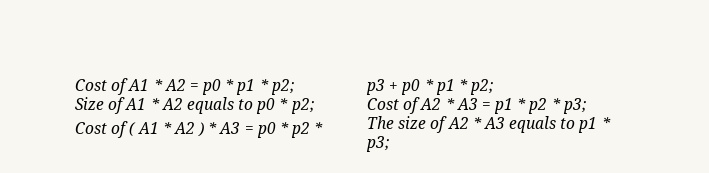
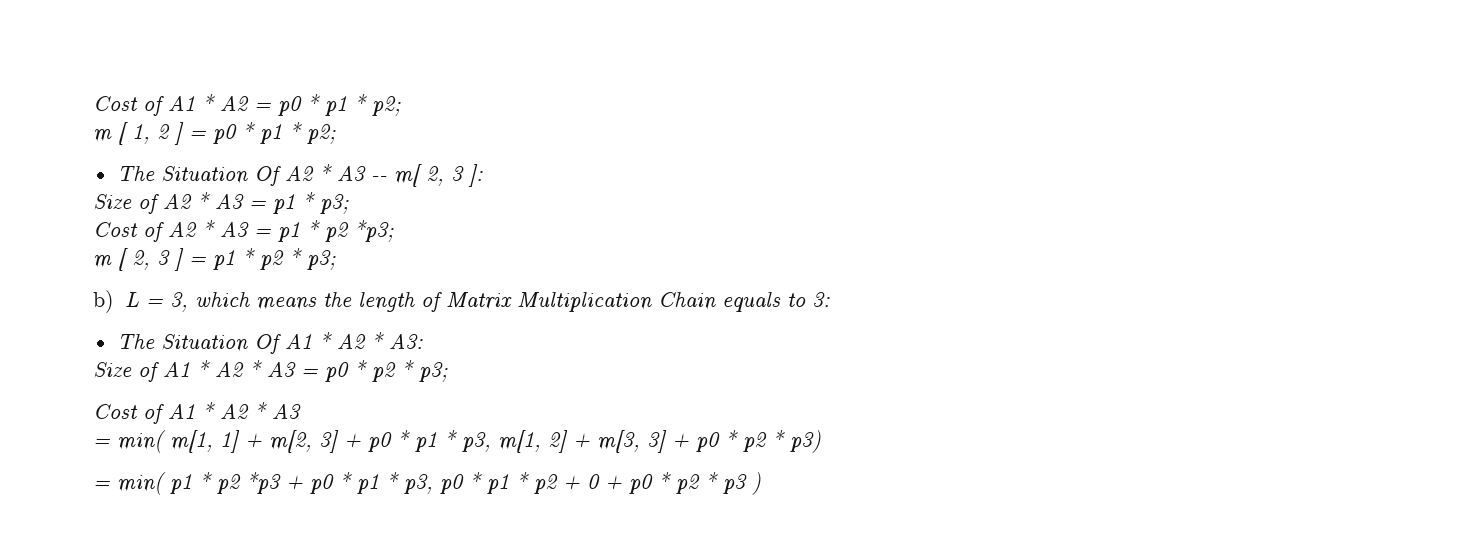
- Size of A1 * A2 equals to p0 * p2;
- Cost of ( A1 * A2 ) * A3 = p0 * p2 * p3 + p0 * p1 * p2;
+ m [ 1, 2 ] = p0 * p1 * p2;
+ The Situation Of A2 * A3 -- m[ 2, 3 ]:
+ Size of A2 * A3 = p1 * p3;
- Cost of A2 * A3 = p1 * p2 * p3;
- The size of A2 * A3 equals to p1 * p3;
+ Cost of A2 * A3 = p1 * p2 *p3;
+ m [ 2, 3 ] = p1 * p2 * p3;
+ b) L = 3, which means the length of Matrix Multiplication Chain equals to 3:
+ The Situation Of A1 * A2 * A3:
+ Size of A1 * A2 * A3 = p0 * p2 * p3;
+ Cost of A1 * A2 * A3
+ = min( m[1, 1] + m[2, 3] + p0 * p1 * p3, m[1, 2] + m[3, 3] + p0 * p2 * p3)
+ = min( p1 * p2 *p3 + p0 * p1 * p3, p0 * p1 * p2 + 0 + p0 * p2 * p3 )

